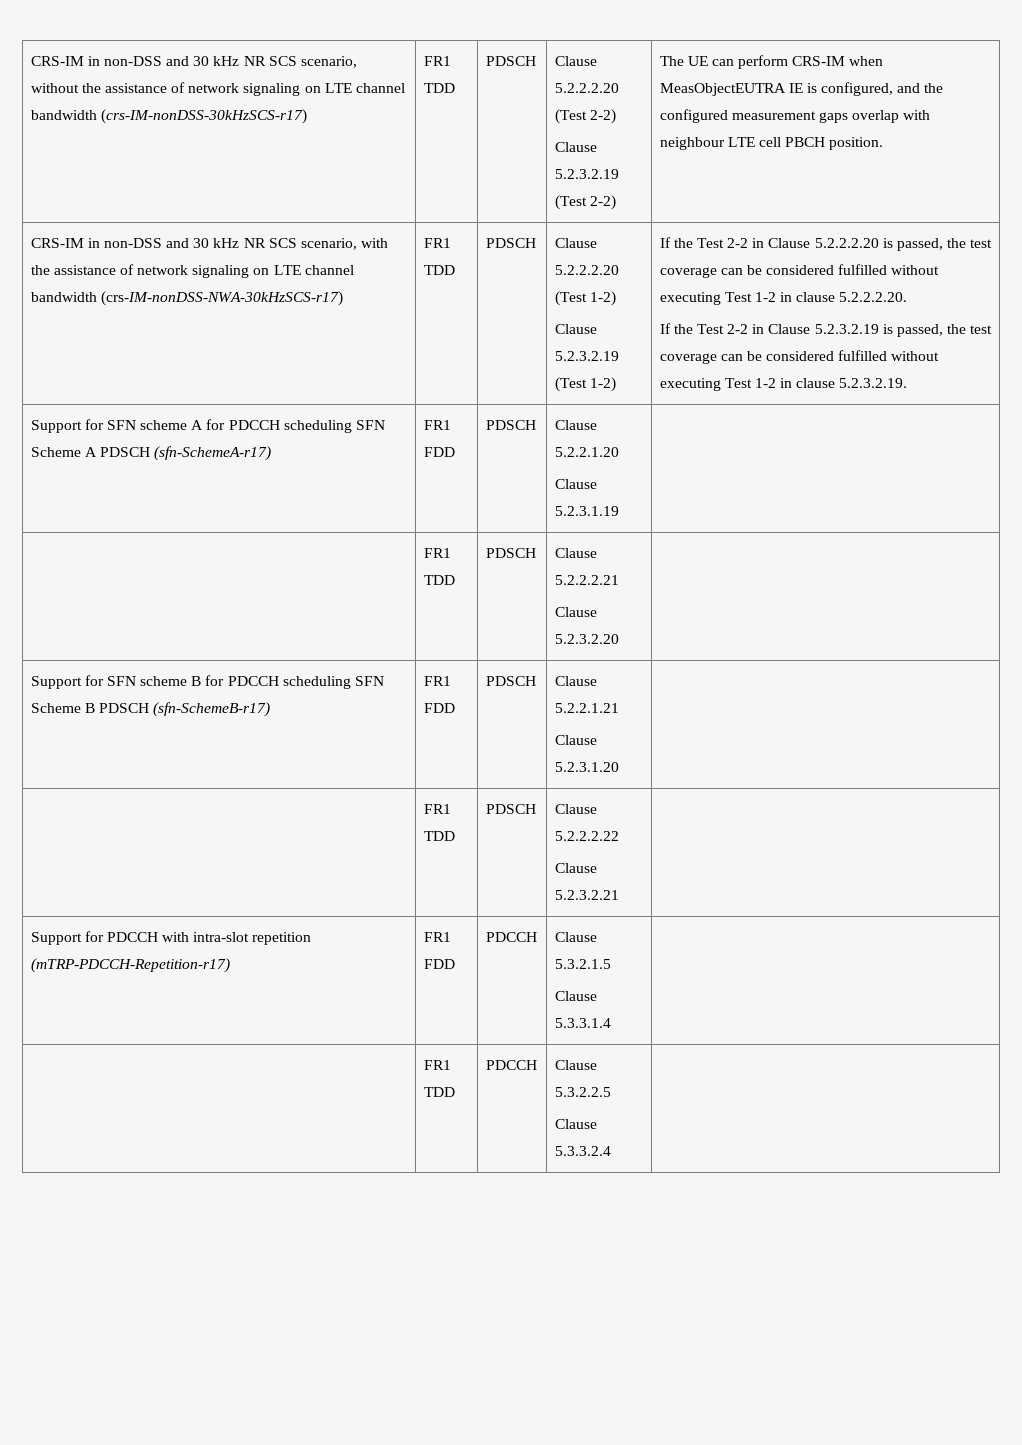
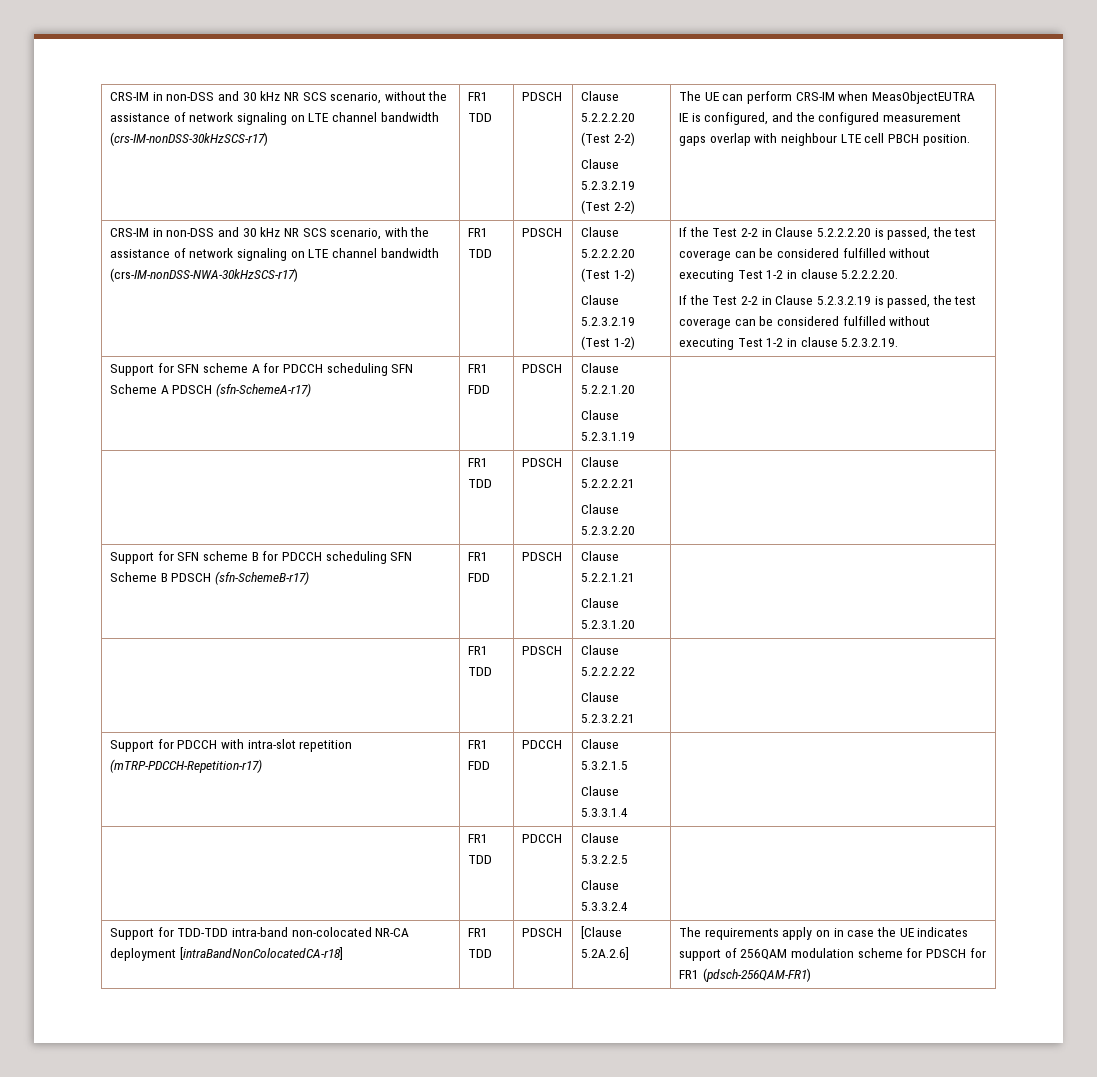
+ Support for TDD-TDD intra-band non-colocated NR-CA deployment [intraBandNonColocatedCA-r18] | FR1 TDD | PDSCH | [Clause 5.2A.2.6] | The requirements apply on in case the UE indicates support of 256QAM modulation scheme for PDSCH for FR1 (pdsch-256QAM-FR1)

